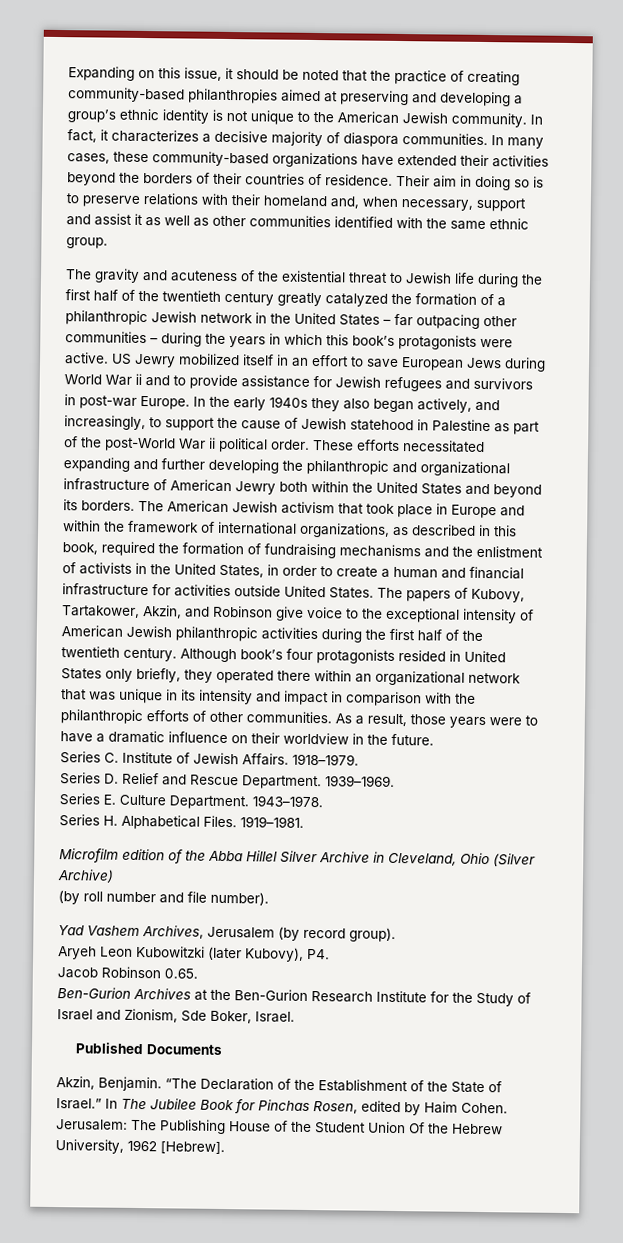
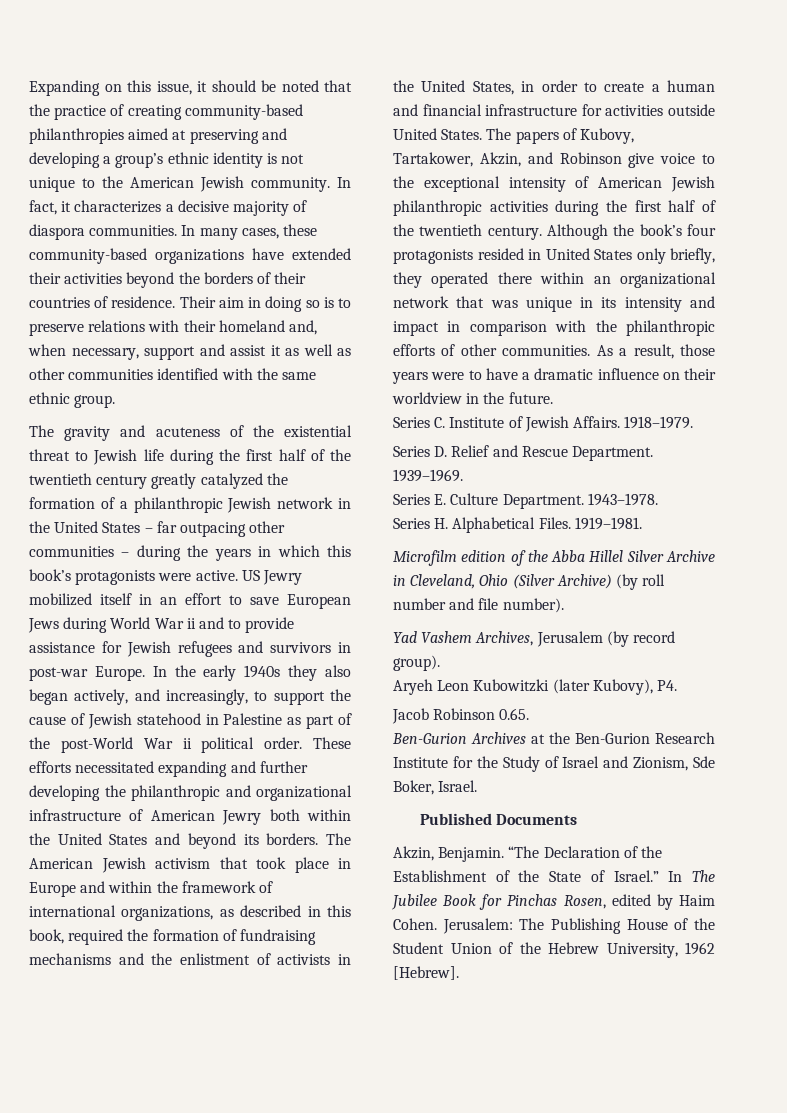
- Although book’s four protagonists resided in United States only briefly, they operated there within an organizational network that was unique in its intensity and impact in comparison with the philanthropic efforts of other communities.
+ Although the book’s four protagonists resided in United States only briefly, they operated there within an organizational network that was unique in its intensity and impact in comparison with the philanthropic efforts of other communities.
- Microfilm edition of the Abba Hillel Silver Archive in Cleveland, Ohio (Silver Archive)
- (by roll number and file number).
+ Microfilm edition of the Abba Hillel Silver Archive in Cleveland, Ohio (Silver Archive) (by roll number and file number).
- Jerusalem: The Publishing House of the Student Union Of the Hebrew University, 1962 [Hebrew].
+ Jerusalem: The Publishing House of the Student Union of the Hebrew University, 1962 [Hebrew].

